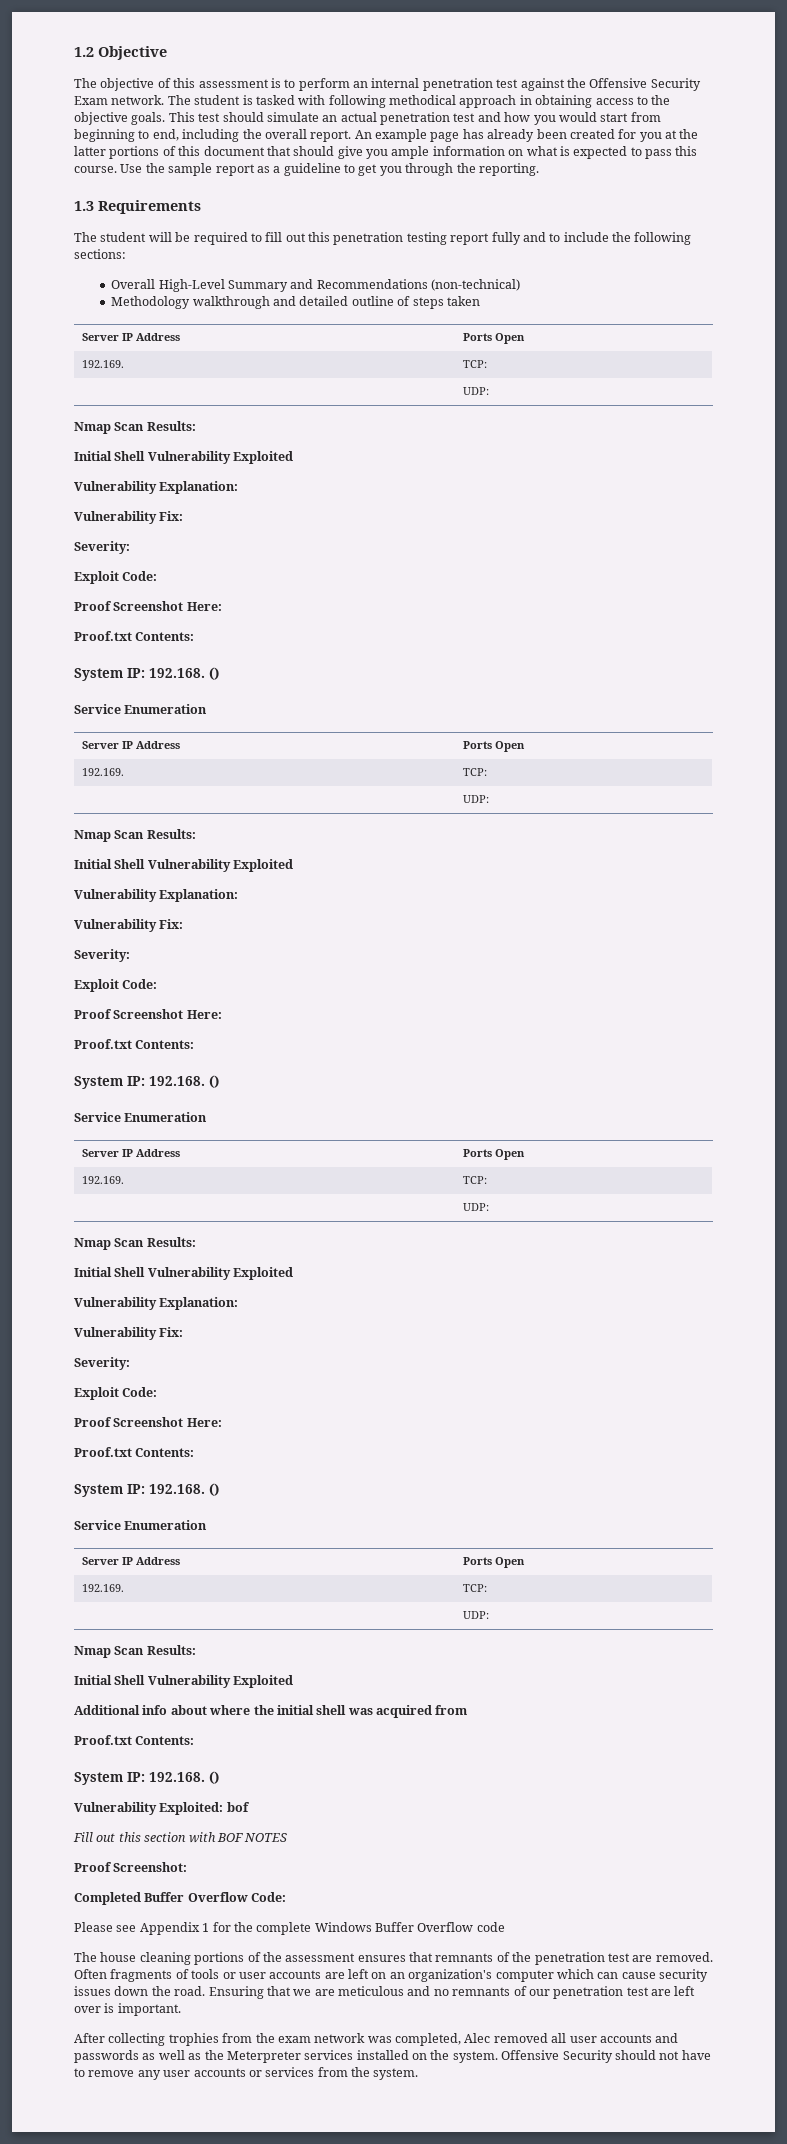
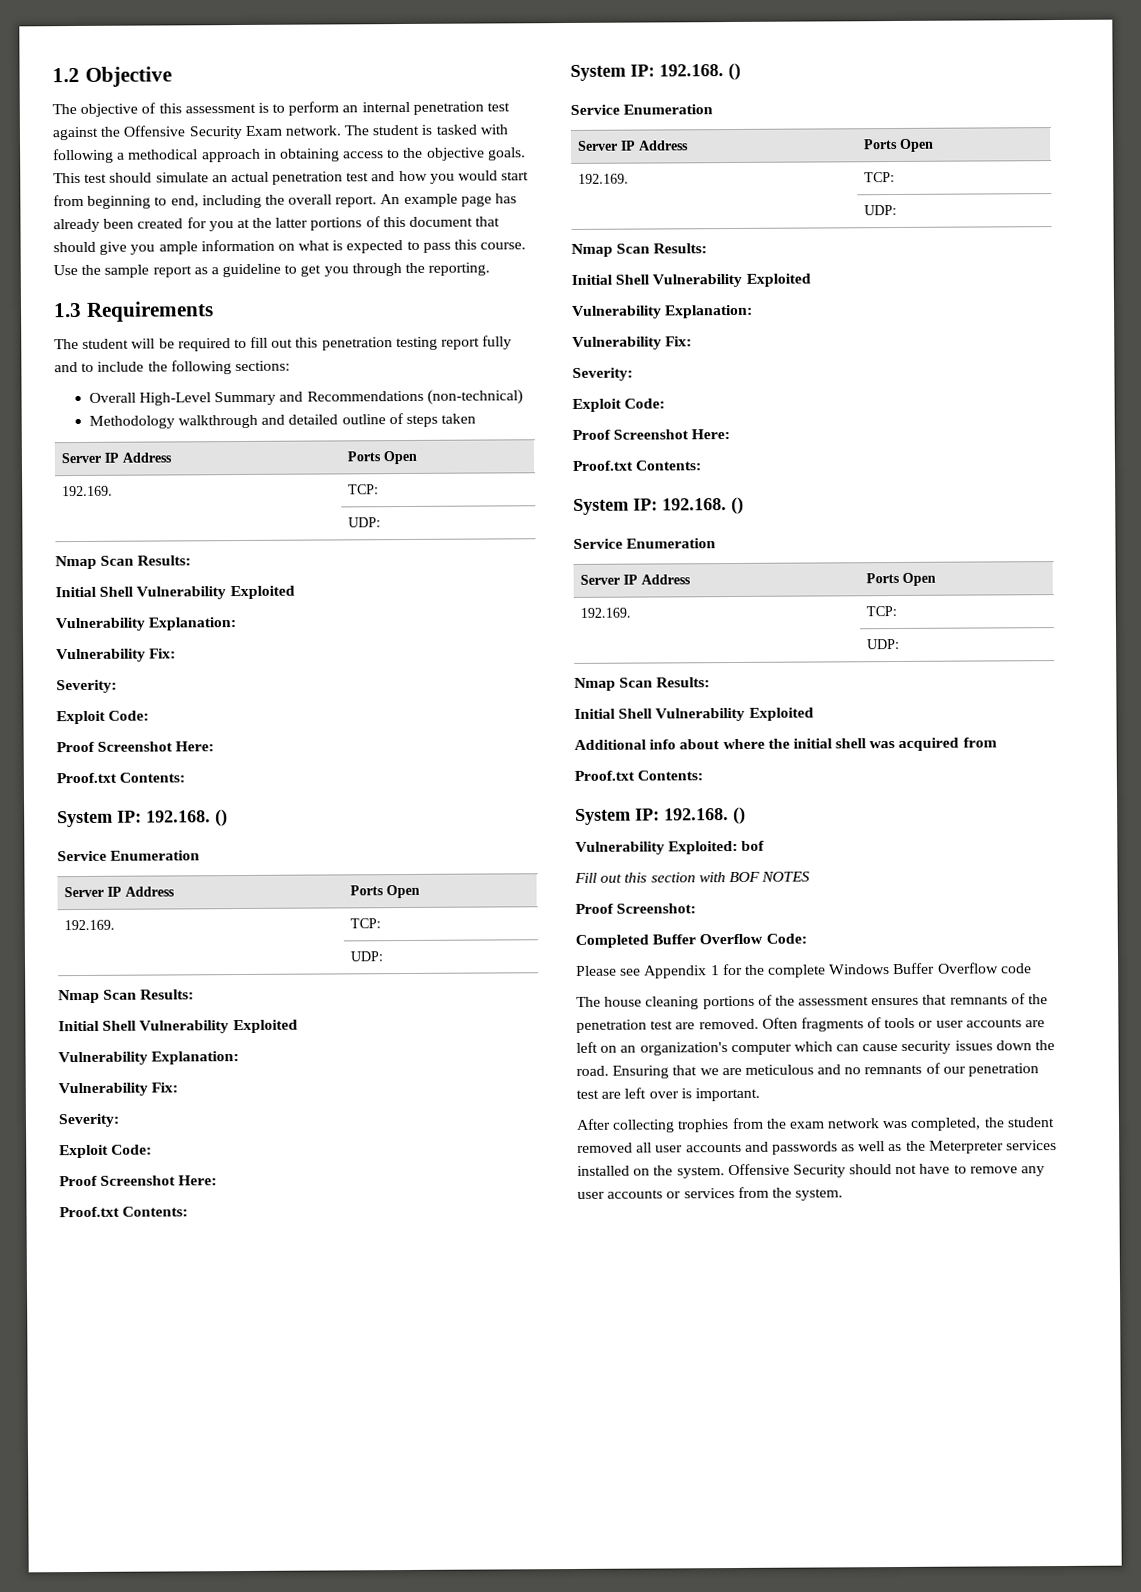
- The student is tasked with following methodical approach in obtaining access to the objective goals.
+ The student is tasked with following a methodical approach in obtaining access to the objective goals.
- After collecting trophies from the exam network was completed, Alec removed all user accounts and passwords as well as the Meterpreter services installed on the system.
+ After collecting trophies from the exam network was completed, the student removed all user accounts and passwords as well as the Meterpreter services installed on the system.

